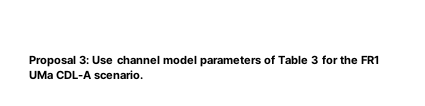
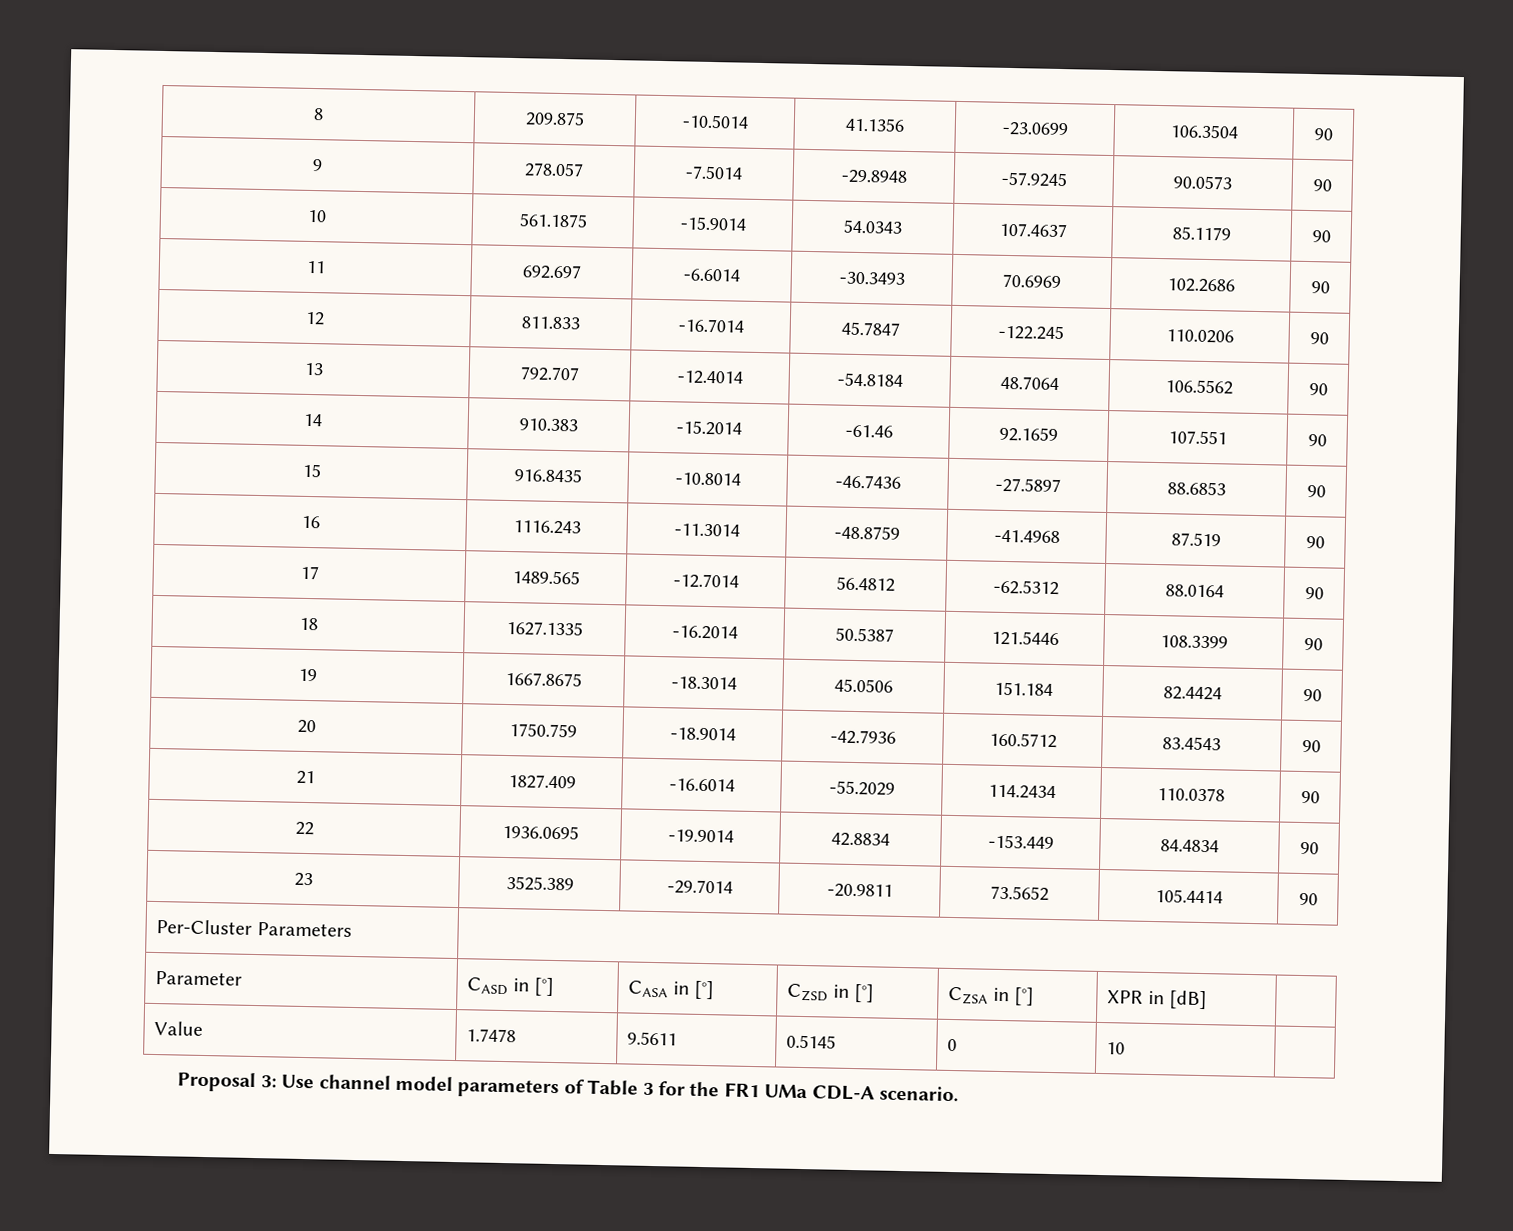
+ 8 | 209.875 | -10.5014 | 41.1356 | -23.0699 | 106.3504 | 90
+ 9 | 278.057 | -7.5014 | -29.8948 | -57.9245 | 90.0573 | 90
+ 10 | 561.1875 | -15.9014 | 54.0343 | 107.4637 | 85.1179 | 90
+ 11 | 692.697 | -6.6014 | -30.3493 | 70.6969 | 102.2686 | 90
+ 12 | 811.833 | -16.7014 | 45.7847 | -122.245 | 110.0206 | 90
+ 13 | 792.707 | -12.4014 | -54.8184 | 48.7064 | 106.5562 | 90
+ 14 | 910.383 | -15.2014 | -61.46 | 92.1659 | 107.551 | 90
+ 15 | 916.8435 | -10.8014 | -46.7436 | -27.5897 | 88.6853 | 90
+ 16 | 1116.243 | -11.3014 | -48.8759 | -41.4968 | 87.519 | 90
+ 17 | 1489.565 | -12.7014 | 56.4812 | -62.5312 | 88.0164 | 90
+ 18 | 1627.1335 | -16.2014 | 50.5387 | 121.5446 | 108.3399 | 90
+ 19 | 1667.8675 | -18.3014 | 45.0506 | 151.184 | 82.4424 | 90
+ 20 | 1750.759 | -18.9014 | -42.7936 | 160.5712 | 83.4543 | 90
+ 21 | 1827.409 | -16.6014 | -55.2029 | 114.2434 | 110.0378 | 90
+ 22 | 1936.0695 | -19.9014 | 42.8834 | -153.449 | 84.4834 | 90
+ 23 | 3525.389 | -29.7014 | -20.9811 | 73.5652 | 105.4414 | 90
+ Per-Cluster Parameters
+ Parameter | CASD in [°] | CASA in [°] | CZSD in [°] | CZSA in [°] | XPR in [dB] |
+ Value | 1.7478 | 9.5611 | 0.5145 | 0 | 10 |

